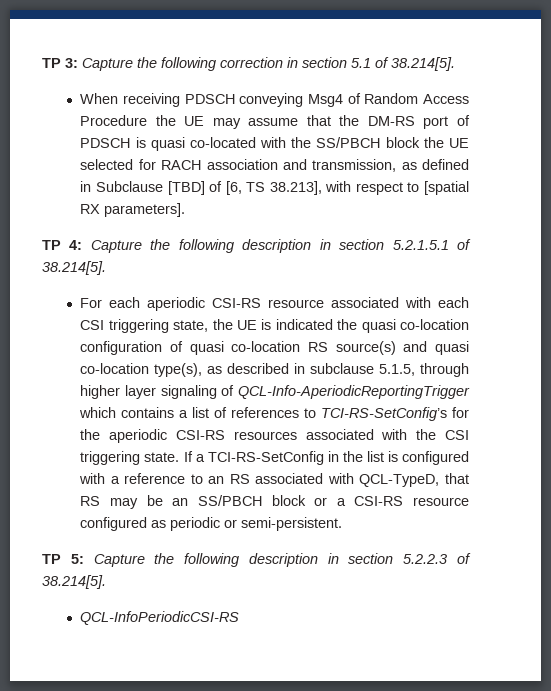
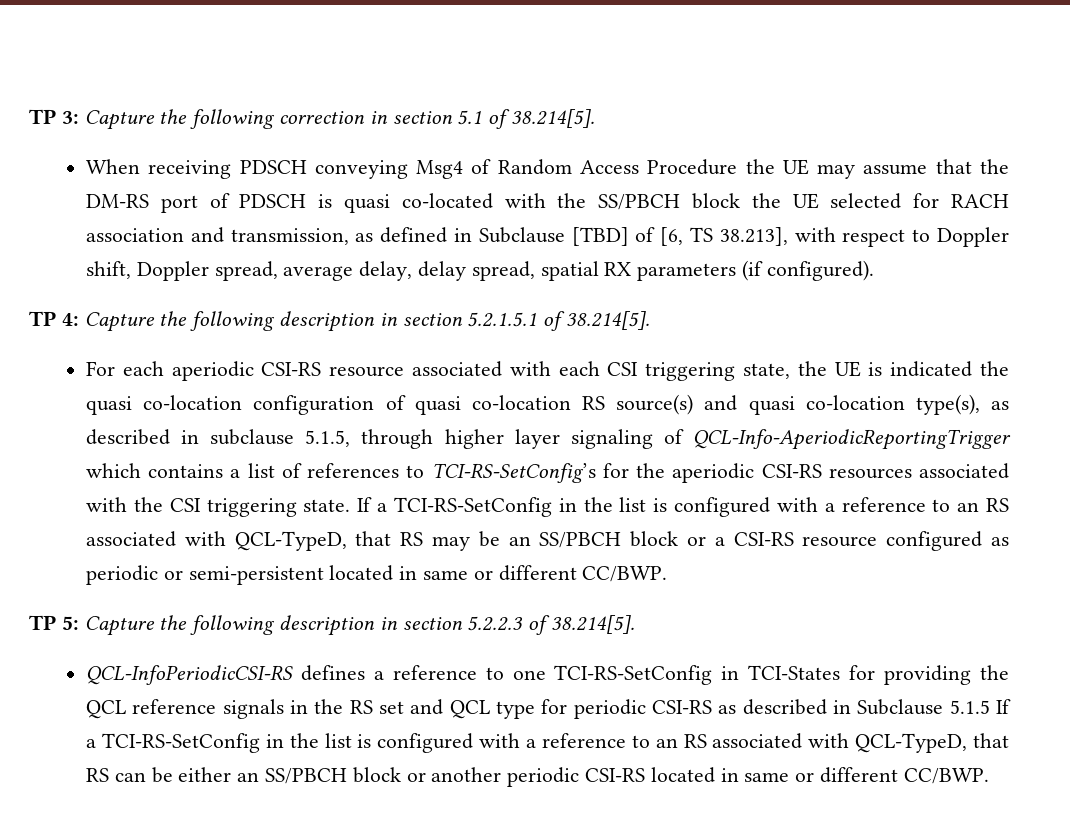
- When receiving PDSCH conveying Msg4 of Random Access Procedure the UE may assume that the DM-RS port of PDSCH is quasi co-located with the SS/PBCH block the UE selected for RACH association and transmission, as defined in Subclause [TBD] of [6, TS 38.213], with respect to [spatial RX parameters].
+ When receiving PDSCH conveying Msg4 of Random Access Procedure the UE may assume that the DM-RS port of PDSCH is quasi co-located with the SS/PBCH block the UE selected for RACH association and transmission, as defined in Subclause [TBD] of [6, TS 38.213], with respect to Doppler shift, Doppler spread, average delay, delay spread, spatial RX parameters (if configured).
- If a TCI-RS-SetConfig in the list is configured with a reference to an RS associated with QCL-TypeD, that RS may be an SS/PBCH block or a CSI-RS resource configured as periodic or semi-persistent.
+ If a TCI-RS-SetConfig in the list is configured with a reference to an RS associated with QCL-TypeD, that RS may be an SS/PBCH block or a CSI-RS resource configured as periodic or semi-persistent located in same or different CC/BWP.
- QCL-InfoPeriodicCSI-RS
+ QCL-InfoPeriodicCSI-RS defines a reference to one TCI-RS-SetConfig in TCI-States for providing the QCL reference signals in the RS set and QCL type for periodic CSI-RS as described in Subclause 5.1.5 If a TCI-RS-SetConfig in the list is configured with a reference to an RS associated with QCL-TypeD, that RS can be either an SS/PBCH block or another periodic CSI-RS located in same or different CC/BWP.

